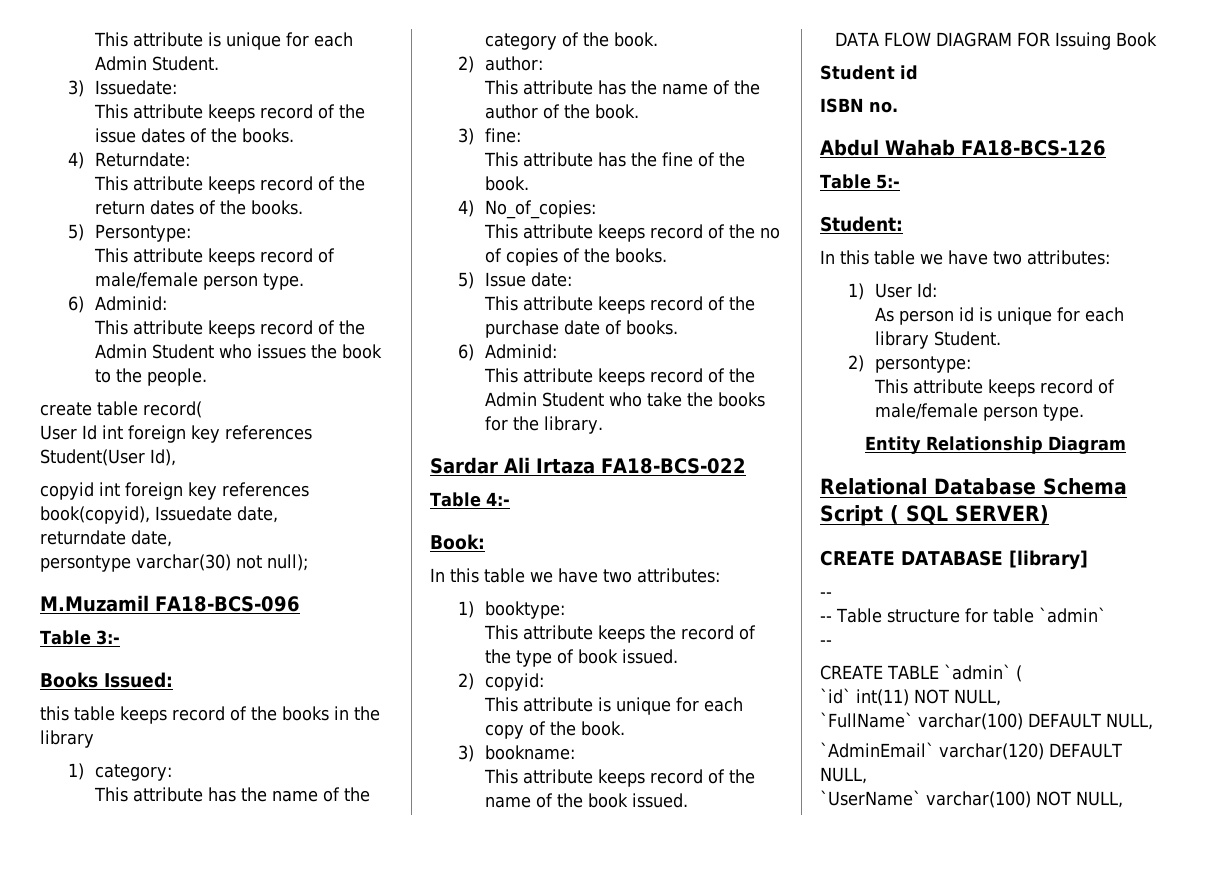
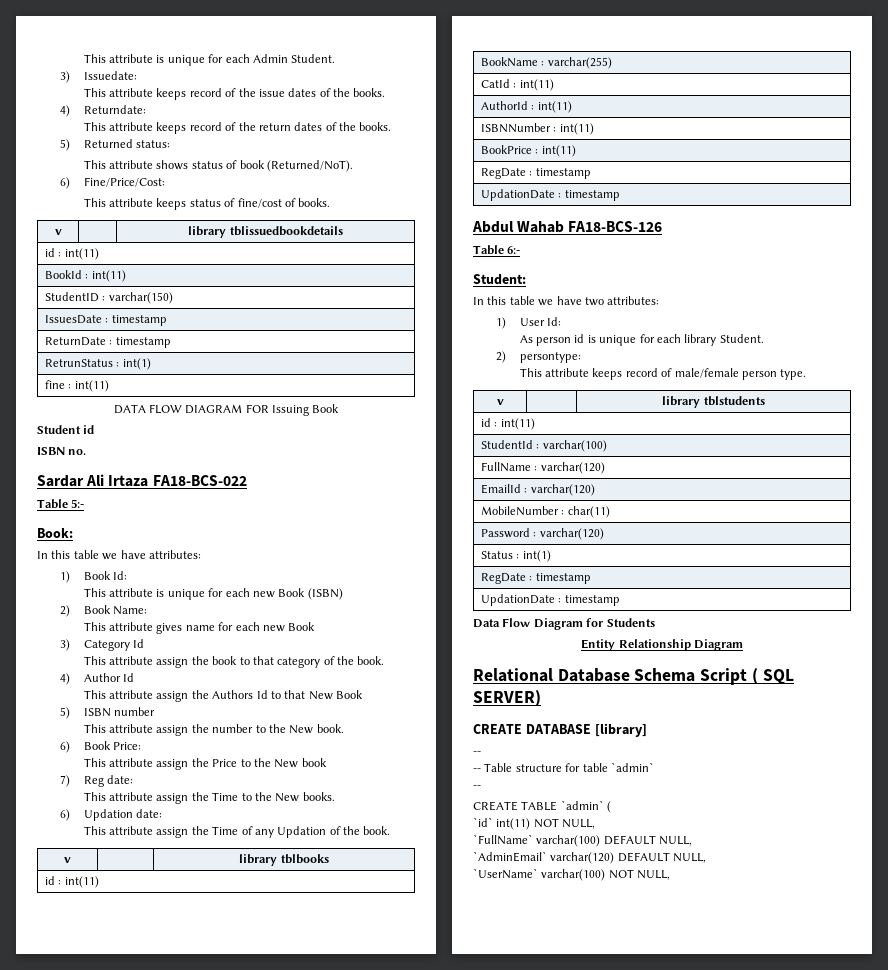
- 5) Persontype:
- This attribute keeps record of male/female person type.
- 6) Adminid:
- This attribute keeps record of the Admin Student who issues the book to the people.
- create table record(
- User Id int foreign key references Student(User Id),
- copyid int foreign key references book(copyid), Issuedate date,
- returndate date,
- persontype varchar(30) not null);
- M.Muzamil FA18-BCS-096
- Table 3:-
- Books Issued:
- this table keeps record of the books in the library
- 1) category:
- This attribute has the name of the category of the book.
- 2) author:
- This attribute has the name of the author of the book.
- 3) fine:
- This attribute has the fine of the book.
- 4) No_of_copies:
- This attribute keeps record of the no of copies of the books.
- 5) Issue date:
- This attribute keeps record of the purchase date of books.
- 6) Adminid:
- This attribute keeps record of the Admin Student who take the books for the library.
- Sardar Ali Irtaza FA18-BCS-022
- Table 4:-
- Book:
- In this table we have two attributes:
- 1) booktype:
- This attribute keeps the record of the type of book issued.
- 2) copyid:
- This attribute is unique for each copy of the book.
- 3) bookname:
- This attribute keeps record of the name of the book issued.
+ 5) Returned status:
+ This attribute shows status of book (Returned/NoT).
+ 6) Fine/Price/Cost:
+ This attribute keeps status of fine/cost of books.
+ v | | library tblissuedbookdetails
+ id : int(11)
+ BookId : int(11)
+ StudentID : varchar(150)
+ IssuesDate : timestamp
+ ReturnDate : timestamp
+ RetrunStatus : int(1)
+ fine : int(11)
+ Sardar Ali Irtaza FA18-BCS-022
+ Table 5:-
+ Book:
+ In this table we have attributes:
+ 1) Book Id:
+ This attribute is unique for each new Book (ISBN)
+ 2) Book Name:
+ This attribute gives name for each new Book
+ 3) Category Id
+ This attribute assign the book to that category of the book.
+ 4) Author Id
+ This attribute assign the Authors Id to that New Book
+ 5) ISBN number
+ This attribute assign the number to the New book.
+ 6) Book Price:
+ This attribute assign the Price to the New book
+ 7) Reg date:
+ This attribute assign the Time to the New books.
+ 6) Updation date:
+ This attribute assign the Time of any Updation of the book.
+ v | | library tblbooks
+ id : int(11)
+ BookName : varchar(255)
+ CatId : int(11)
+ AuthorId : int(11)
+ ISBNNumber : int(11)
+ BookPrice : int(11)
+ RegDate : timestamp
+ UpdationDate : timestamp
- Table 5:-
+ Table 6:-
+ v | | library tblstudents
+ id : int(11)
+ StudentId : varchar(100)
+ FullName : varchar(120)
+ EmailId : varchar(120)
+ MobileNumber : char(11)
+ Password : varchar(120)
+ Status : int(1)
+ RegDate : timestamp
+ UpdationDate : timestamp
+ Data Flow Diagram for Students

